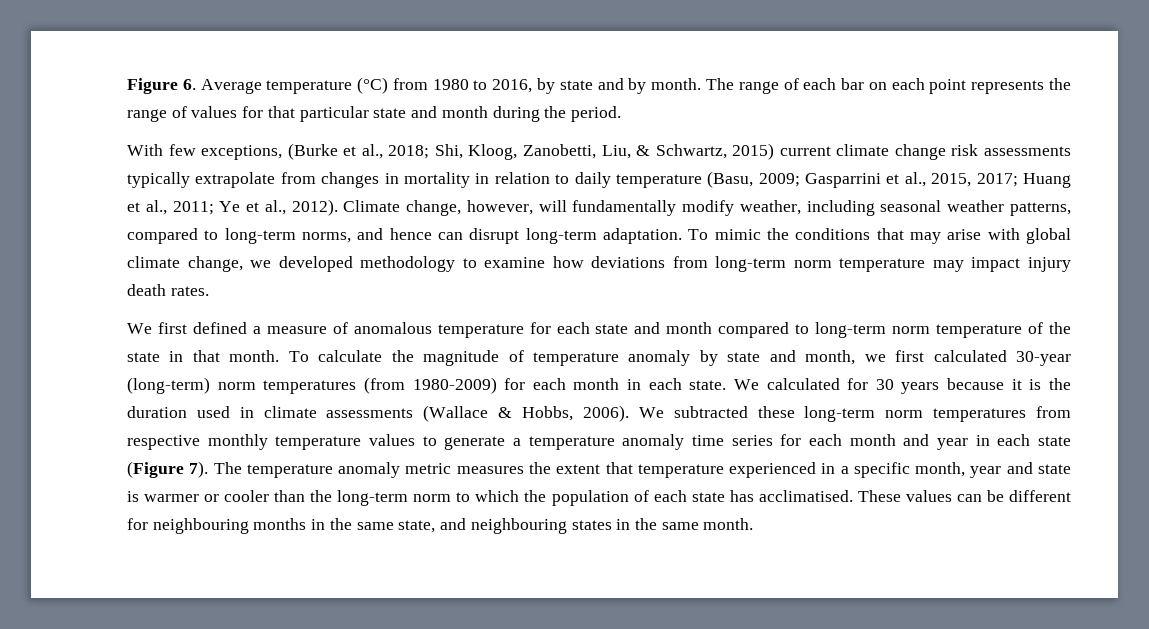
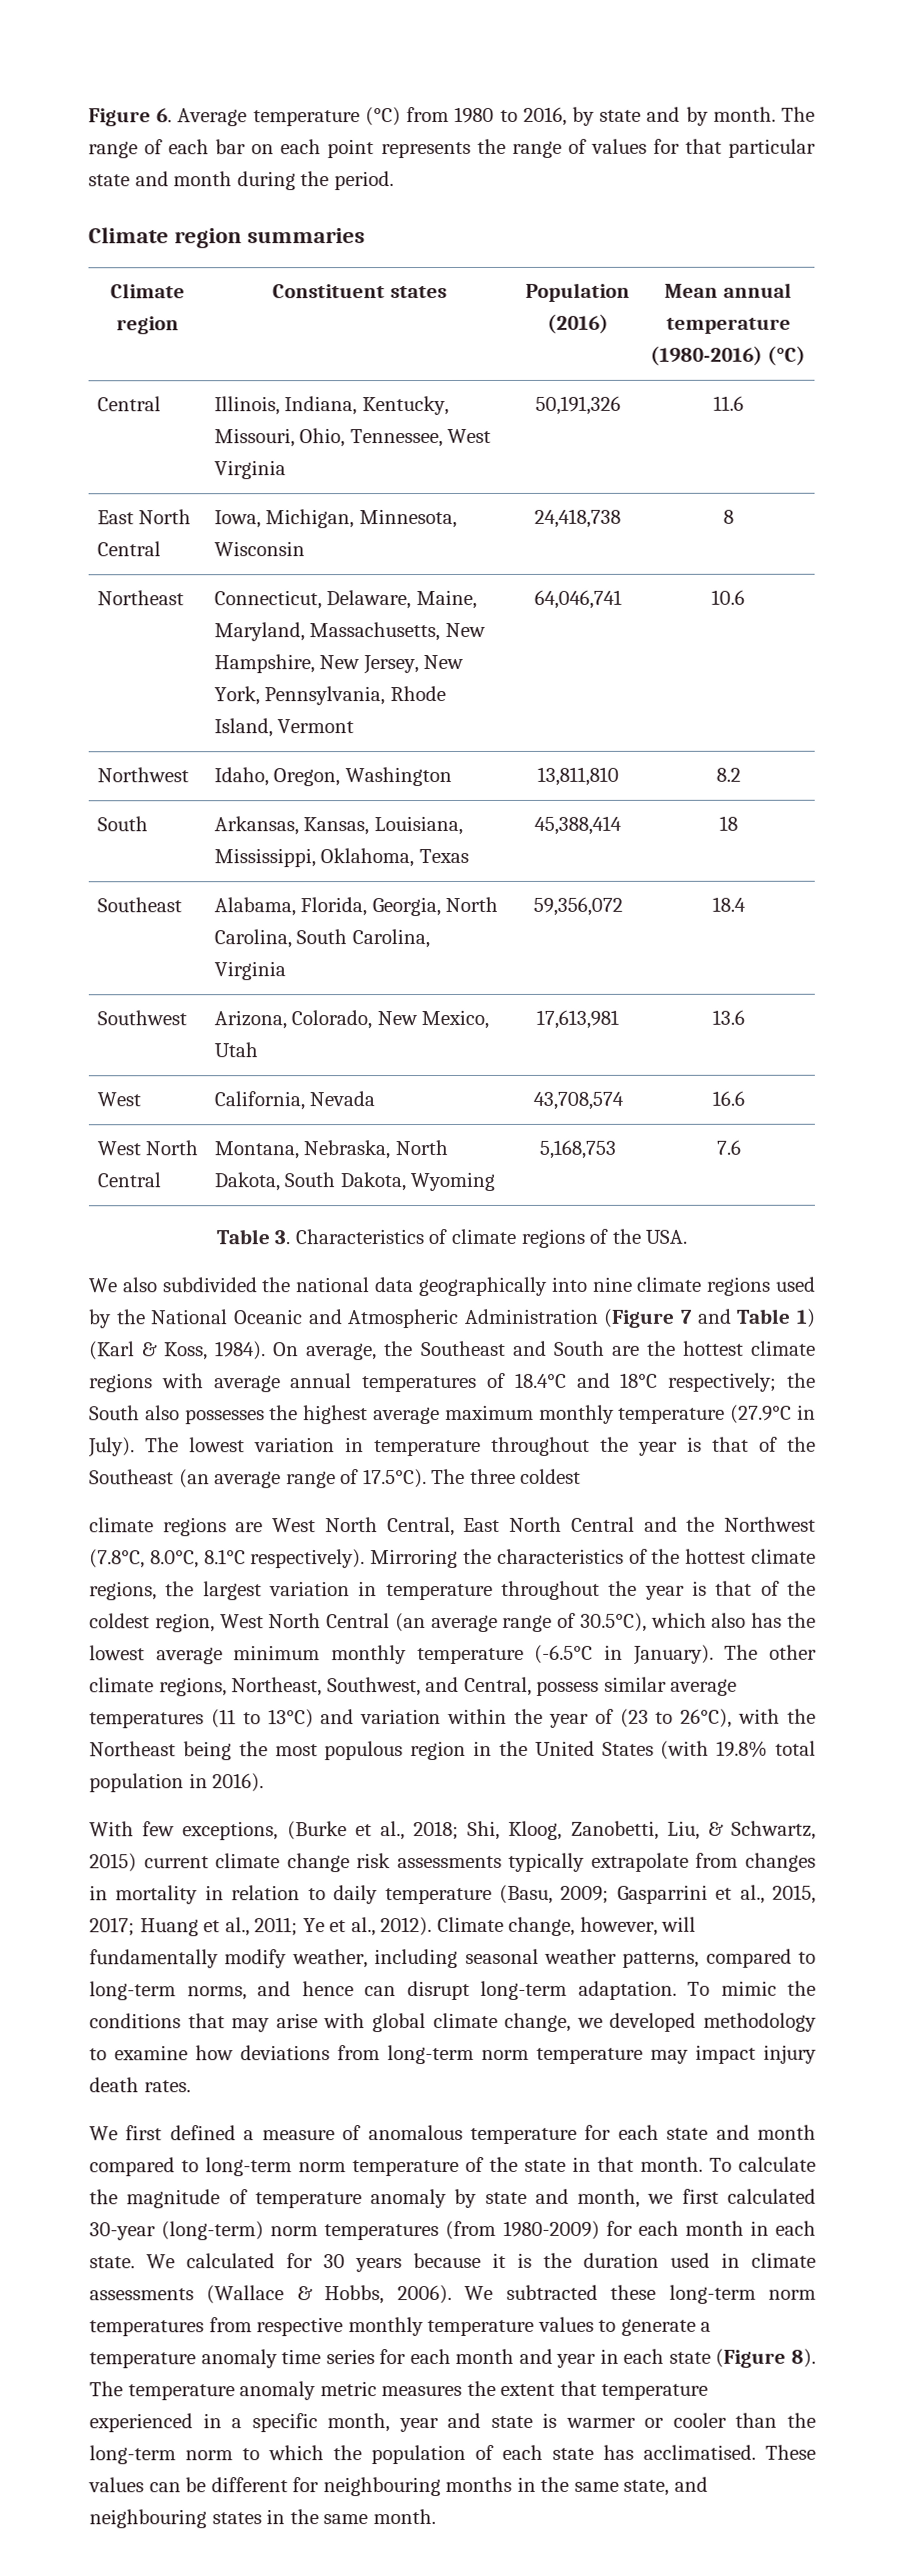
+ Climate region summaries
+ Climate region | Constituent states | Population (2016) | Mean annual temperature (1980-2016) (°C)
+ Central | Illinois, Indiana, Kentucky, Missouri, Ohio, Tennessee, West Virginia | 50,191,326 | 11.6
+ East North Central | Iowa, Michigan, Minnesota, Wisconsin | 24,418,738 | 8
+ Northeast | Connecticut, Delaware, Maine, Maryland, Massachusetts, New Hampshire, New Jersey, New York, Pennsylvania, Rhode Island, Vermont | 64,046,741 | 10.6
+ Northwest | Idaho, Oregon, Washington | 13,811,810 | 8.2
+ South | Arkansas, Kansas, Louisiana, Mississippi, Oklahoma, Texas | 45,388,414 | 18
+ Southeast | Alabama, Florida, Georgia, North Carolina, South Carolina, Virginia | 59,356,072 | 18.4
+ Southwest | Arizona, Colorado, New Mexico, Utah | 17,613,981 | 13.6
+ West | California, Nevada | 43,708,574 | 16.6
+ West North Central | Montana, Nebraska, North Dakota, South Dakota, Wyoming | 5,168,753 | 7.6
+ Table 3. Characteristics of climate regions of the USA.
+ We also subdivided the national data geographically into nine climate regions used by the National Oceanic and Atmospheric Administration (Figure 7 and Table 1) (Karl & Koss, 1984). On average, the Southeast and South are the hottest climate regions with average annual temperatures of 18.4°C and 18°C respectively; the South also possesses the highest average maximum monthly temperature (27.9°C in July). The lowest variation in temperature throughout the year is that of the Southeast (an average range of 17.5°C). The three coldest
+ climate regions are West North Central, East North Central and the Northwest (7.8°C, 8.0°C, 8.1°C respectively). Mirroring the characteristics of the hottest climate regions, the largest variation in temperature throughout the year is that of the coldest region, West North Central (an average range of 30.5°C), which also has the lowest average minimum monthly temperature (-6.5°C in January). The other climate regions, Northeast, Southwest, and Central, possess similar average temperatures (11 to 13°C) and variation within the year of (23 to 26°C), with the Northeast being the most populous region in the United States (with 19.8% total population in 2016).
- We subtracted these long-term norm temperatures from respective monthly temperature values to generate a temperature anomaly time series for each month and year in each state (Figure 7).
+ We subtracted these long-term norm temperatures from respective monthly temperature values to generate a temperature anomaly time series for each month and year in each state (Figure 8).

